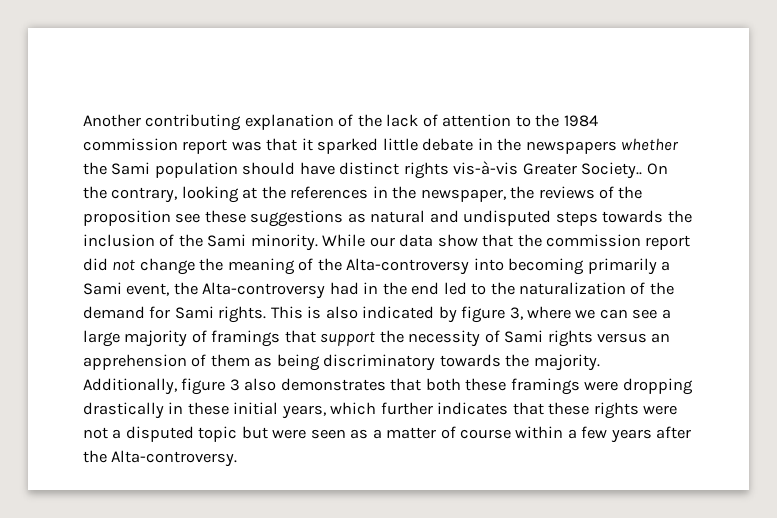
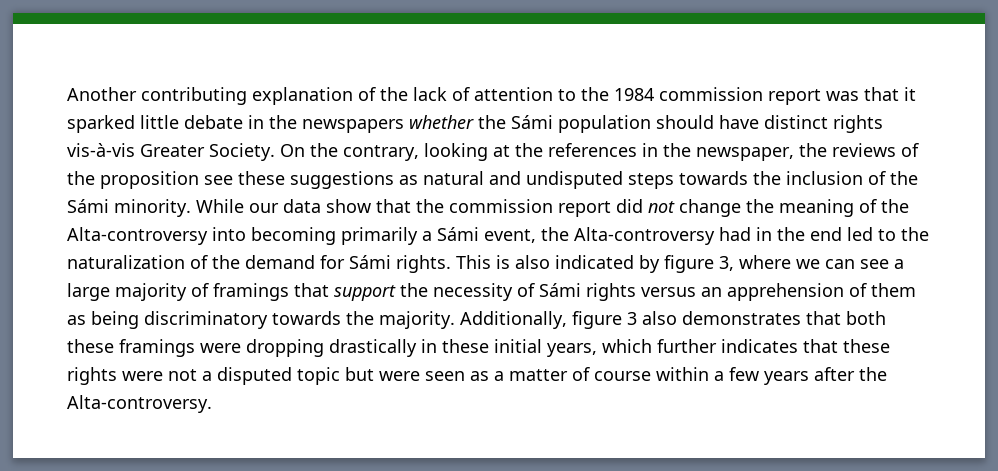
- Another contributing explanation of the lack of attention to the 1984 commission report was that it sparked little debate in the newspapers whether the Sami population should have distinct rights vis-à-vis Greater Society..
+ Another contributing explanation of the lack of attention to the 1984 commission report was that it sparked little debate in the newspapers whether the Sámi population should have distinct rights vis-à-vis Greater Society.
- On the contrary, looking at the references in the newspaper, the reviews of the proposition see these suggestions as natural and undisputed steps towards the inclusion of the Sami minority.
+ On the contrary, looking at the references in the newspaper, the reviews of the proposition see these suggestions as natural and undisputed steps towards the inclusion of the Sámi minority.
- While our data show that the commission report did not change the meaning of the Alta-controversy into becoming primarily a Sami event, the Alta-controversy had in the end led to the naturalization of the demand for Sami rights.
+ While our data show that the commission report did not change the meaning of the Alta-controversy into becoming primarily a Sámi event, the Alta-controversy had in the end led to the naturalization of the demand for Sámi rights.
- This is also indicated by figure 3, where we can see a large majority of framings that support the necessity of Sami rights versus an apprehension of them as being discriminatory towards the majority.
+ This is also indicated by figure 3, where we can see a large majority of framings that support the necessity of Sámi rights versus an apprehension of them as being discriminatory towards the majority.

